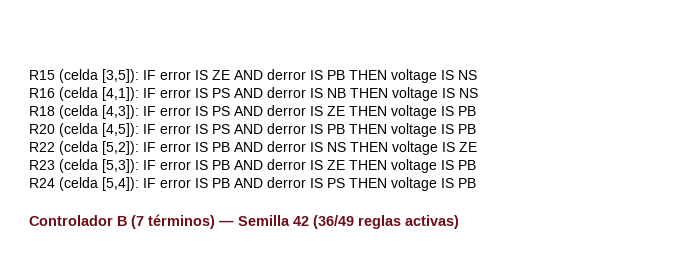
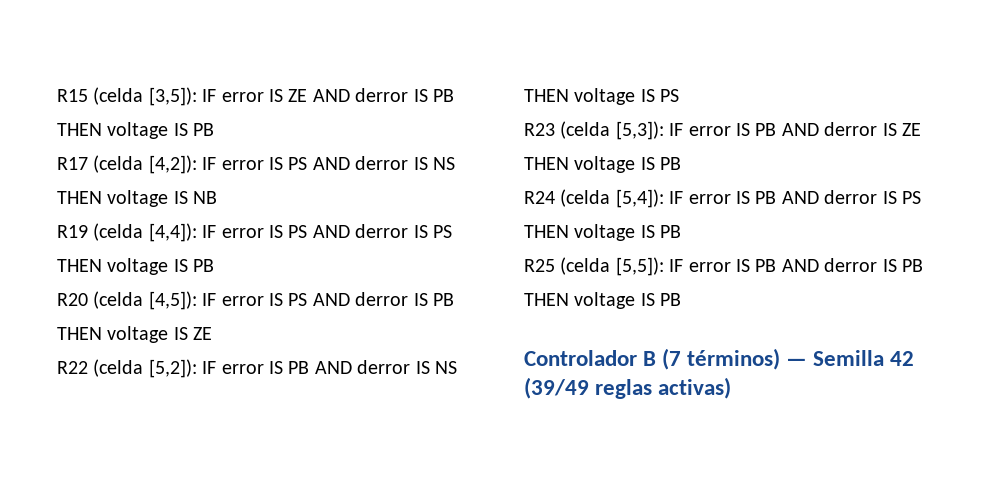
- R15 (celda [3,5]): IF error IS ZE AND derror IS PB THEN voltage IS NS
- R16 (celda [4,1]): IF error IS PS AND derror IS NB THEN voltage IS NS
- R18 (celda [4,3]): IF error IS PS AND derror IS ZE THEN voltage IS PB
+ R15 (celda [3,5]): IF error IS ZE AND derror IS PB THEN voltage IS PB
+ R17 (celda [4,2]): IF error IS PS AND derror IS NS THEN voltage IS NB
+ R19 (celda [4,4]): IF error IS PS AND derror IS PS THEN voltage IS PB
- R20 (celda [4,5]): IF error IS PS AND derror IS PB THEN voltage IS PB
+ R20 (celda [4,5]): IF error IS PS AND derror IS PB THEN voltage IS ZE
- R22 (celda [5,2]): IF error IS PB AND derror IS NS THEN voltage IS ZE
+ R22 (celda [5,2]): IF error IS PB AND derror IS NS THEN voltage IS PS
+ R25 (celda [5,5]): IF error IS PB AND derror IS PB THEN voltage IS PB
- Controlador B (7 términos) — Semilla 42 (36/49 reglas activas)
+ Controlador B (7 términos) — Semilla 42 (39/49 reglas activas)

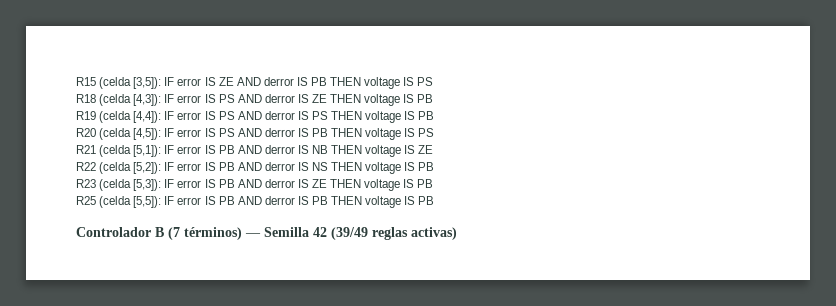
- R15 (celda [3,5]): IF error IS ZE AND derror IS PB THEN voltage IS PB
- R17 (celda [4,2]): IF error IS PS AND derror IS NS THEN voltage IS NB
+ R15 (celda [3,5]): IF error IS ZE AND derror IS PB THEN voltage IS PS
+ R18 (celda [4,3]): IF error IS PS AND derror IS ZE THEN voltage IS PB
- R20 (celda [4,5]): IF error IS PS AND derror IS PB THEN voltage IS ZE
+ R20 (celda [4,5]): IF error IS PS AND derror IS PB THEN voltage IS PS
+ R21 (celda [5,1]): IF error IS PB AND derror IS NB THEN voltage IS ZE
- R22 (celda [5,2]): IF error IS PB AND derror IS NS THEN voltage IS PS
+ R22 (celda [5,2]): IF error IS PB AND derror IS NS THEN voltage IS PB
- R24 (celda [5,4]): IF error IS PB AND derror IS PS THEN voltage IS PB

